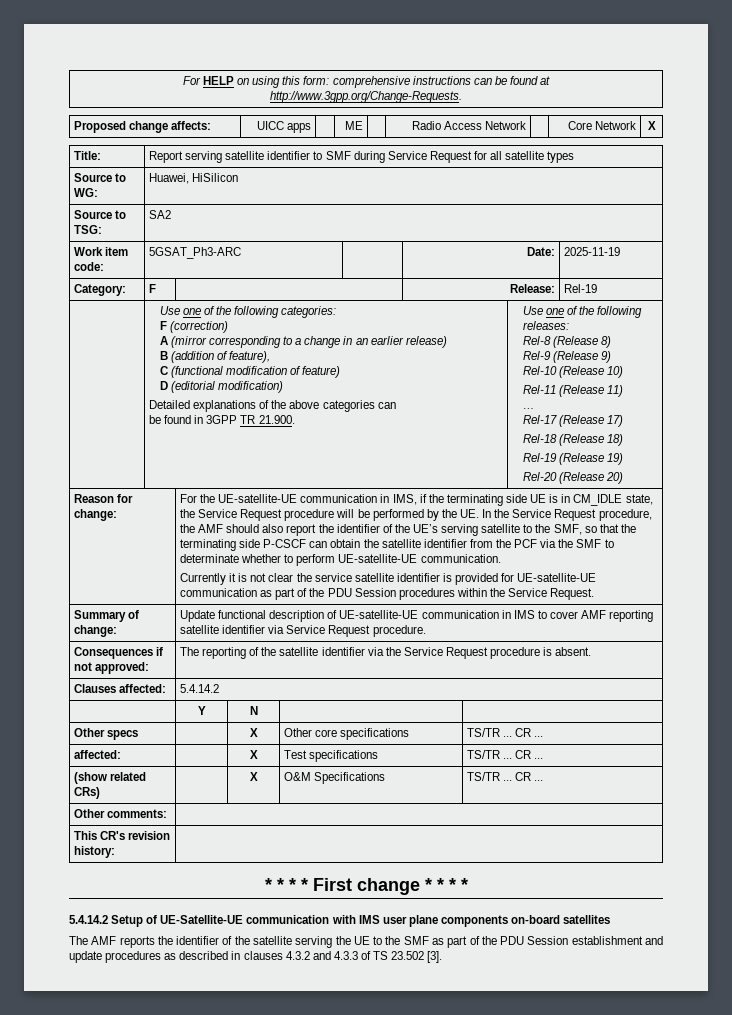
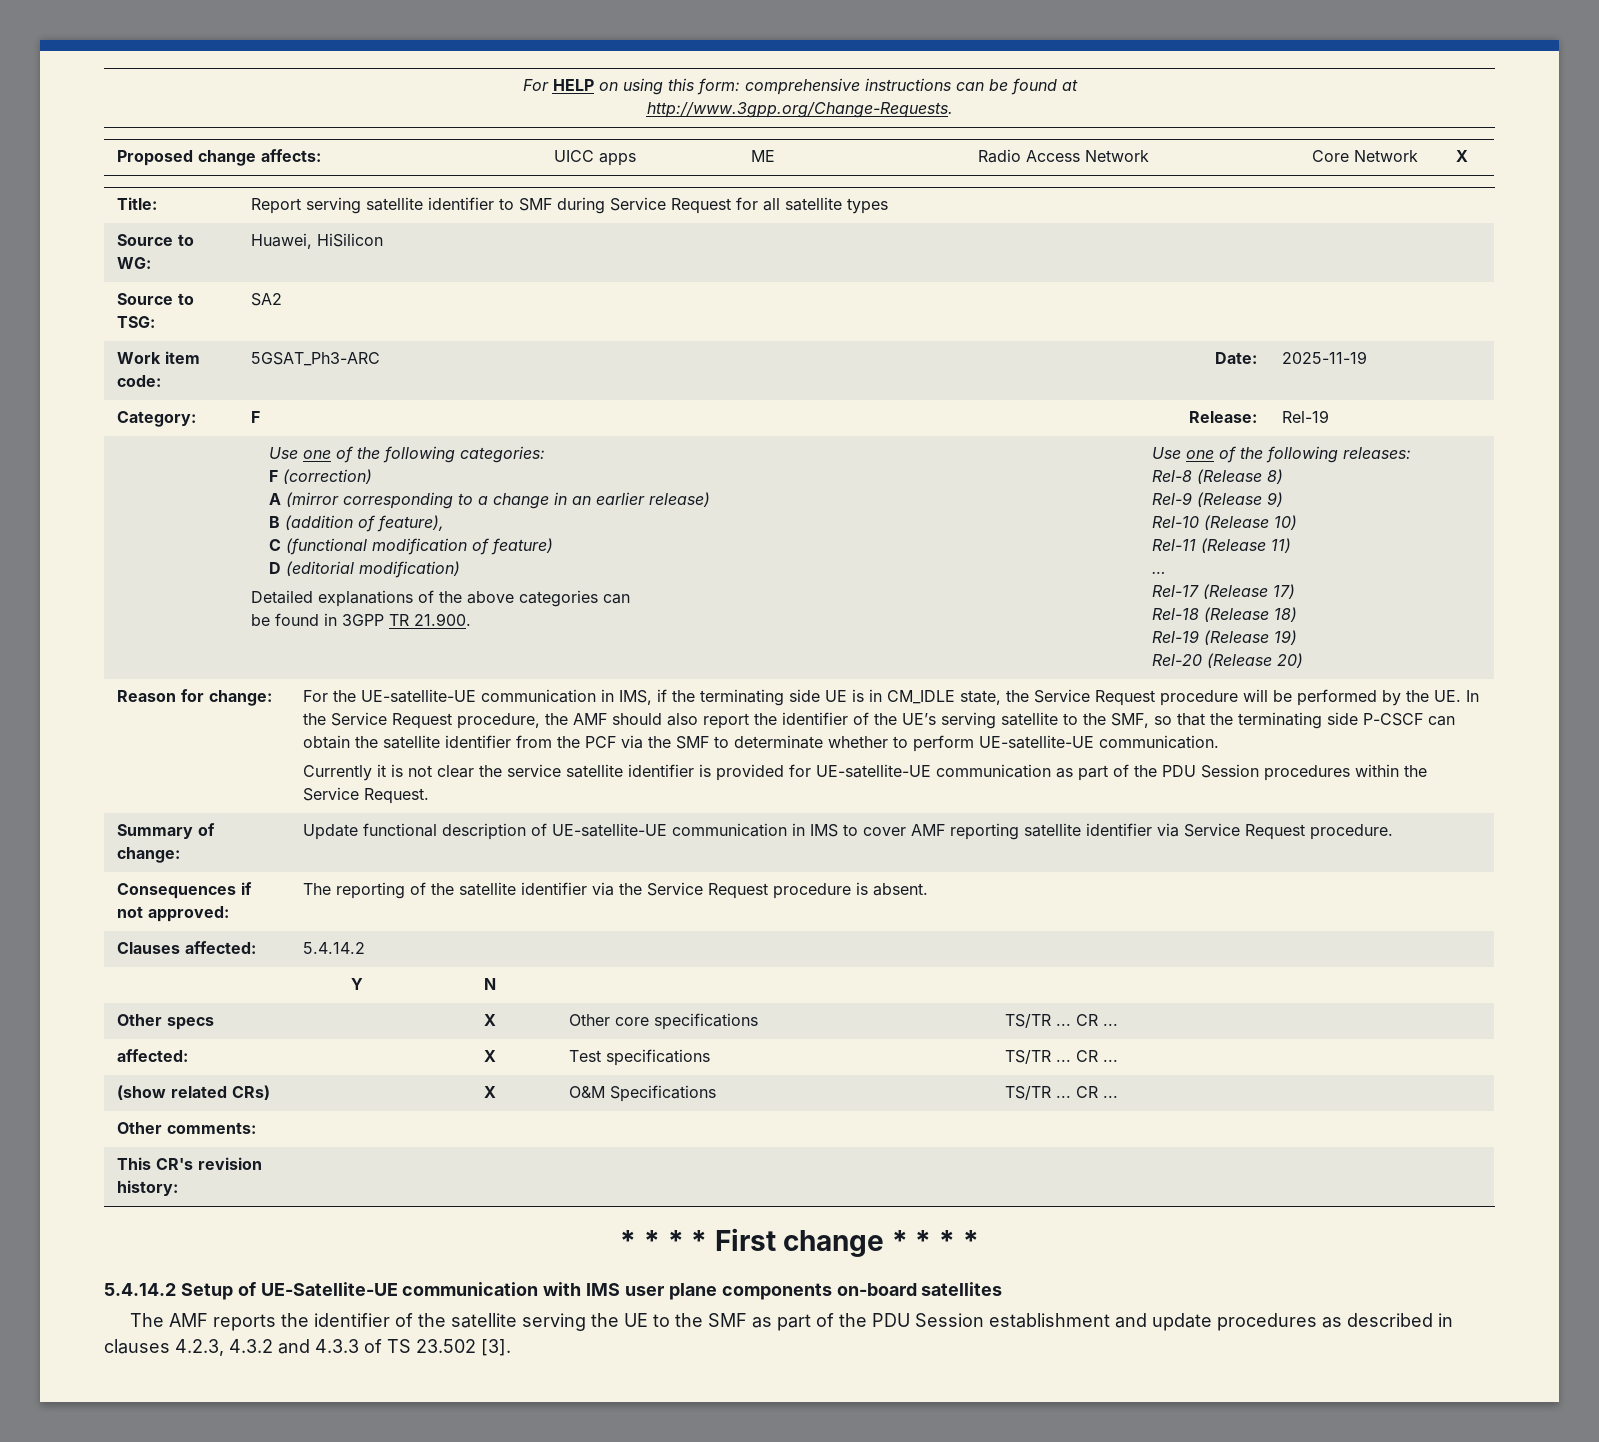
- The AMF reports the identifier of the satellite serving the UE to the SMF as part of the PDU Session establishment and update procedures as described in clauses 4.3.2 and 4.3.3 of TS 23.502 [3].
+ The AMF reports the identifier of the satellite serving the UE to the SMF as part of the PDU Session establishment and update procedures as described in clauses 4.2.3, 4.3.2 and 4.3.3 of TS 23.502 [3].

